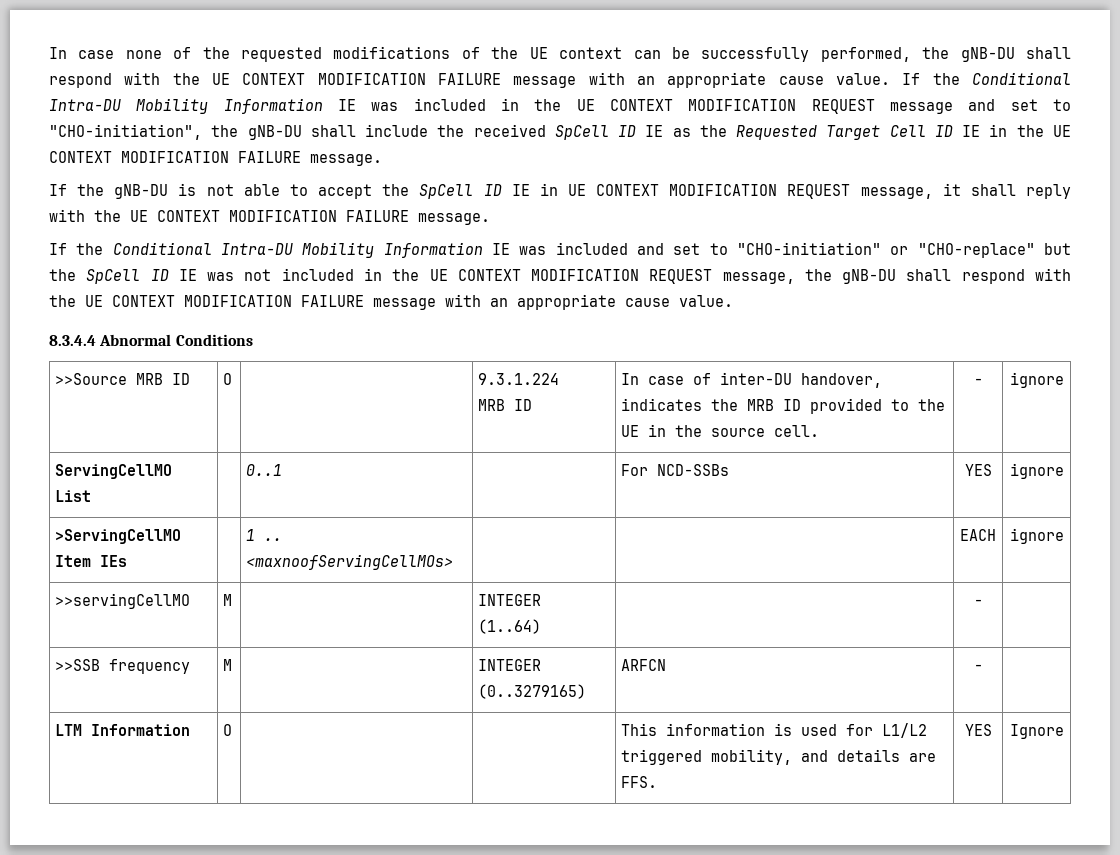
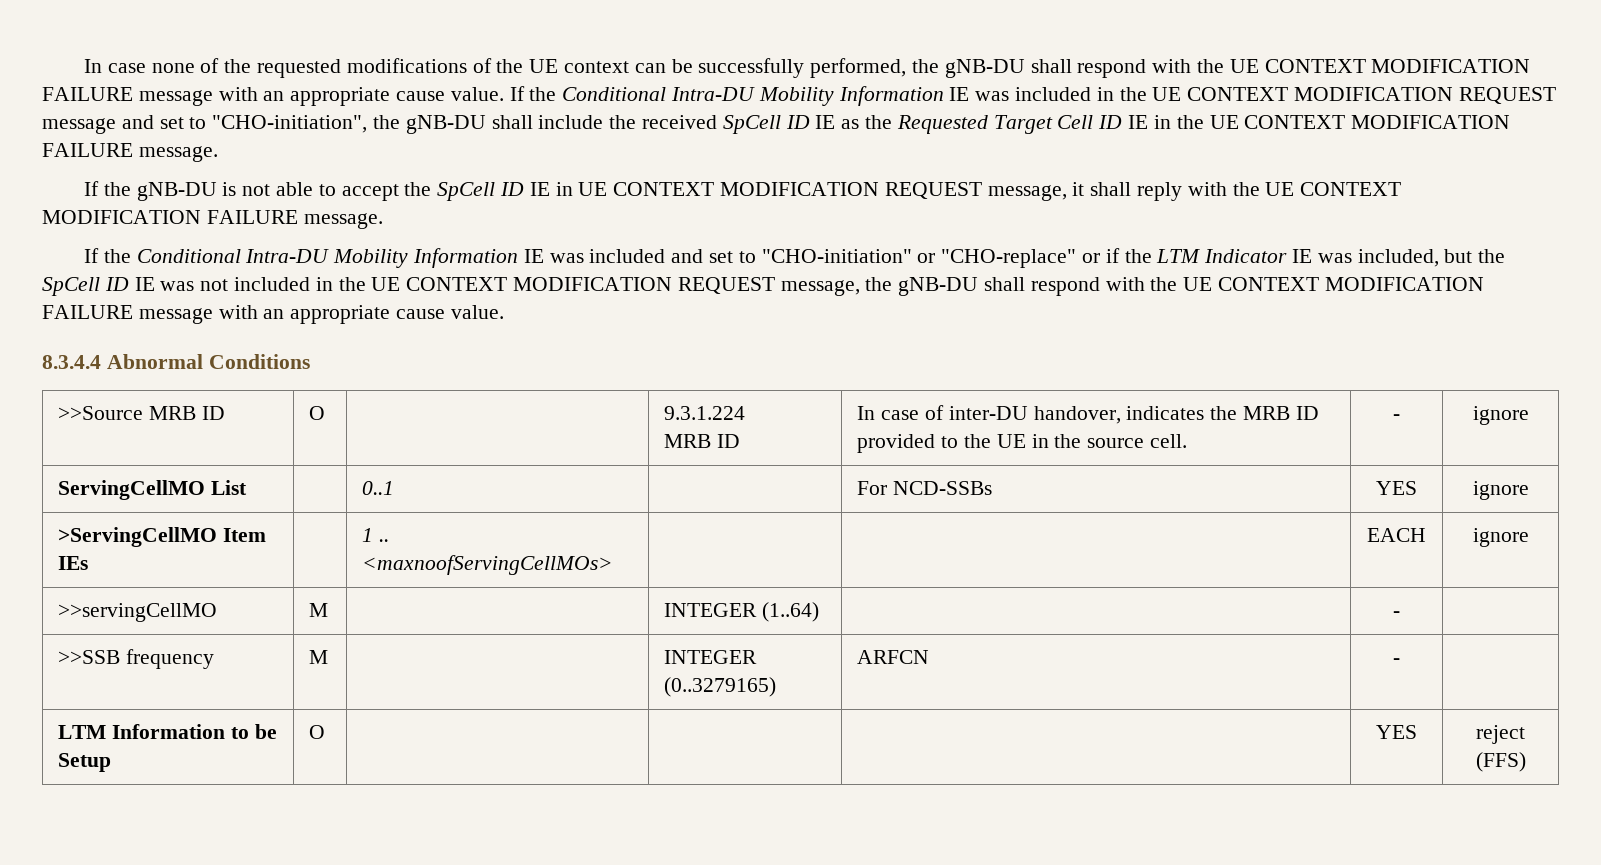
- If the Conditional Intra-DU Mobility Information IE was included and set to "CHO-initiation" or "CHO-replace" but the SpCell ID IE was not included in the UE CONTEXT MODIFICATION REQUEST message, the gNB-DU shall respond with the UE CONTEXT MODIFICATION FAILURE message with an appropriate cause value.
+ If the Conditional Intra-DU Mobility Information IE was included and set to "CHO-initiation" or "CHO-replace" or if the LTM Indicator IE was included, but the SpCell ID IE was not included in the UE CONTEXT MODIFICATION REQUEST message, the gNB-DU shall respond with the UE CONTEXT MODIFICATION FAILURE message with an appropriate cause value.
- LTM Information | O | | | This information is used for L1/L2 triggered mobility, and details are FFS. | YES | Ignore
+ LTM Information to be Setup | O | | | | YES | reject (FFS)

